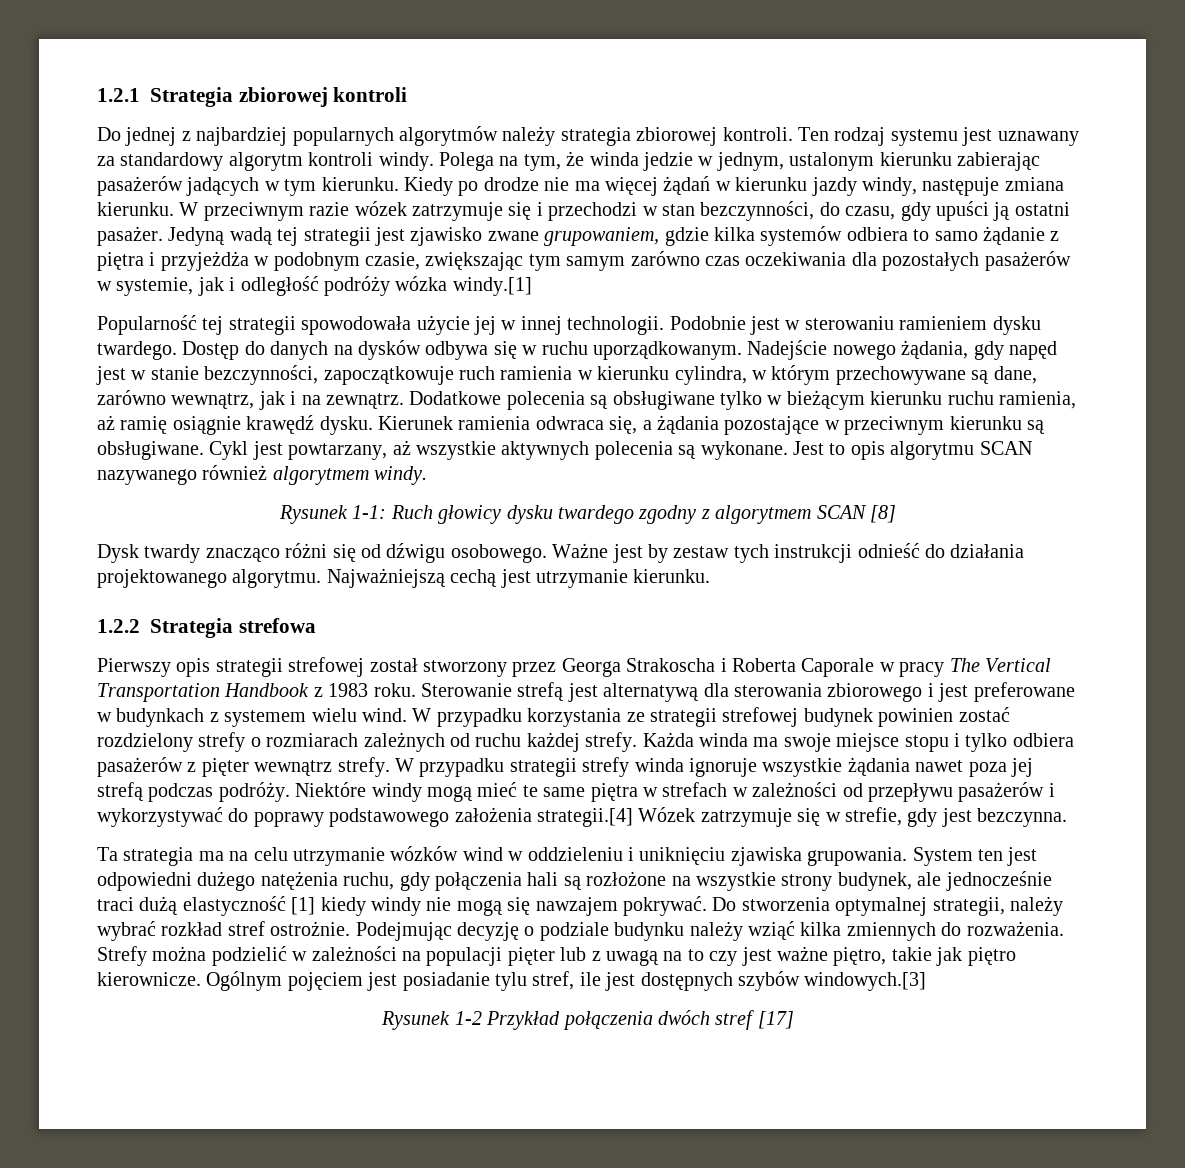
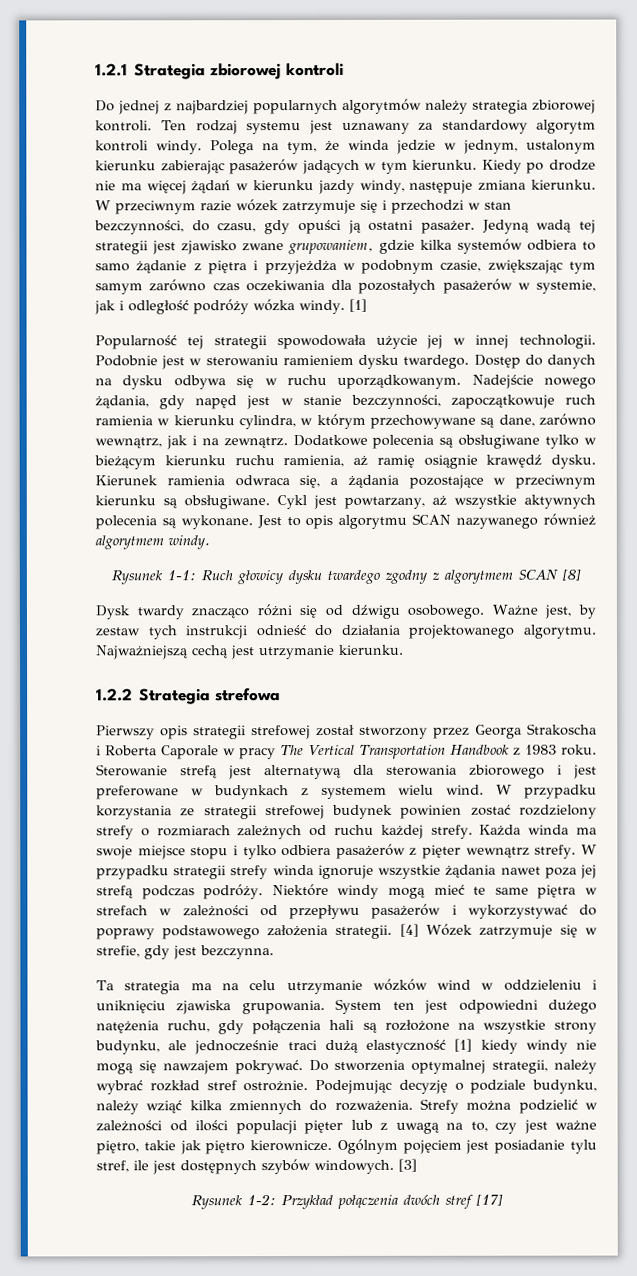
- W przeciwnym razie wózek zatrzymuje się i przechodzi w stan bezczynności, do czasu, gdy upuści ją ostatni pasażer.
+ W przeciwnym razie wózek zatrzymuje się i przechodzi w stan bezczynności, do czasu, gdy opuści ją ostatni pasażer.
- Jedyną wadą tej strategii jest zjawisko zwane grupowaniem, gdzie kilka systemów odbiera to samo żądanie z piętra i przyjeżdża w podobnym czasie, zwiększając tym samym zarówno czas oczekiwania dla pozostałych pasażerów w systemie, jak i odległość podróży wózka windy.[1]
+ Jedyną wadą tej strategii jest zjawisko zwane grupowaniem, gdzie kilka systemów odbiera to samo żądanie z piętra i przyjeżdża w podobnym czasie, zwiększając tym samym zarówno czas oczekiwania dla pozostałych pasażerów w systemie, jak i odległość podróży wózka windy. [1]
- Dostęp do danych na dysków odbywa się w ruchu uporządkowanym.
+ Dostęp do danych na dysku odbywa się w ruchu uporządkowanym.
- Ważne jest by zestaw tych instrukcji odnieść do działania projektowanego algorytmu.
+ Ważne jest, by zestaw tych instrukcji odnieść do działania projektowanego algorytmu.
- Niektóre windy mogą mieć te same piętra w strefach w zależności od przepływu pasażerów i wykorzystywać do poprawy podstawowego założenia strategii.[4] Wózek zatrzymuje się w strefie, gdy jest bezczynna.
+ Niektóre windy mogą mieć te same piętra w strefach w zależności od przepływu pasażerów i wykorzystywać do poprawy podstawowego założenia strategii. [4] Wózek zatrzymuje się w strefie, gdy jest bezczynna.
- System ten jest odpowiedni dużego natężenia ruchu, gdy połączenia hali są rozłożone na wszystkie strony budynek, ale jednocześnie traci dużą elastyczność [1] kiedy windy nie mogą się nawzajem pokrywać.
+ System ten jest odpowiedni dużego natężenia ruchu, gdy połączenia hali są rozłożone na wszystkie strony budynku, ale jednocześnie traci dużą elastyczność [1] kiedy windy nie mogą się nawzajem pokrywać.
- Podejmując decyzję o podziale budynku należy wziąć kilka zmiennych do rozważenia.
+ Podejmując decyzję o podziale budynku, należy wziąć kilka zmiennych do rozważenia.
- Strefy można podzielić w zależności na populacji pięter lub z uwagą na to czy jest ważne piętro, takie jak piętro kierownicze.
+ Strefy można podzielić w zależności od ilości populacji pięter lub z uwagą na to, czy jest ważne piętro, takie jak piętro kierownicze.
- Ogólnym pojęciem jest posiadanie tylu stref, ile jest dostępnych szybów windowych.[3]
- Rysunek 1-2 Przykład połączenia dwóch stref [17]
+ Ogólnym pojęciem jest posiadanie tylu stref, ile jest dostępnych szybów windowych. [3]
+ Rysunek 1-2: Przykład połączenia dwóch stref [17]

